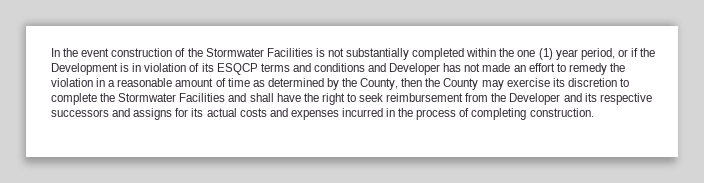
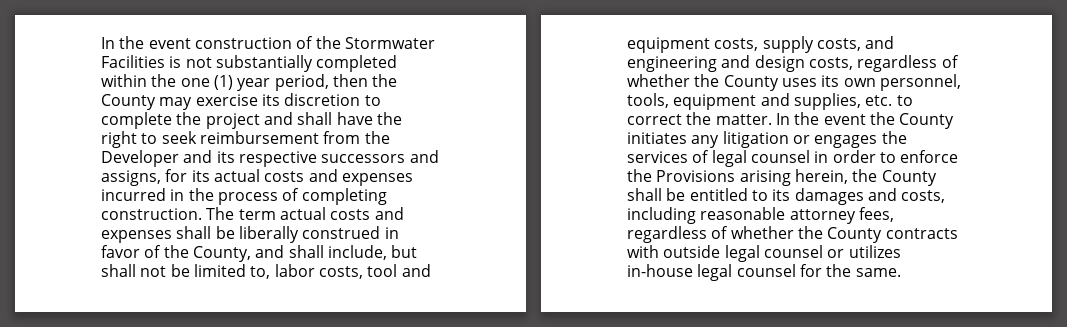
- In the event construction of the Stormwater Facilities is not substantially completed within the one (1) year period, or if the Development is in violation of its ESQCP terms and conditions and Developer has not made an effort to remedy the violation in a reasonable amount of time as determined by the County, then the County may exercise its discretion to complete the Stormwater Facilities and shall have the right to seek reimbursement from the Developer and its respective successors and assigns for its actual costs and expenses incurred in the process of completing construction.
+ In the event construction of the Stormwater Facilities is not substantially completed within the one (1) year period, then the County may exercise its discretion to complete the project and shall have the right to seek reimbursement from the Developer and its respective successors and assigns, for its actual costs and expenses incurred in the process of completing construction.
+ The term actual costs and expenses shall be liberally construed in favor of the County, and shall include, but shall not be limited to, labor costs, tool and equipment costs, supply costs, and engineering and design costs, regardless of whether the County uses its own personnel, tools, equipment and supplies, etc. to correct the matter. In the event the County initiates any litigation or engages the services of legal counsel in order to enforce the Provisions arising herein, the County shall be entitled to its damages and costs, including reasonable attorney fees, regardless of whether the County contracts with outside legal counsel or utilizes in-house legal counsel for the same.

